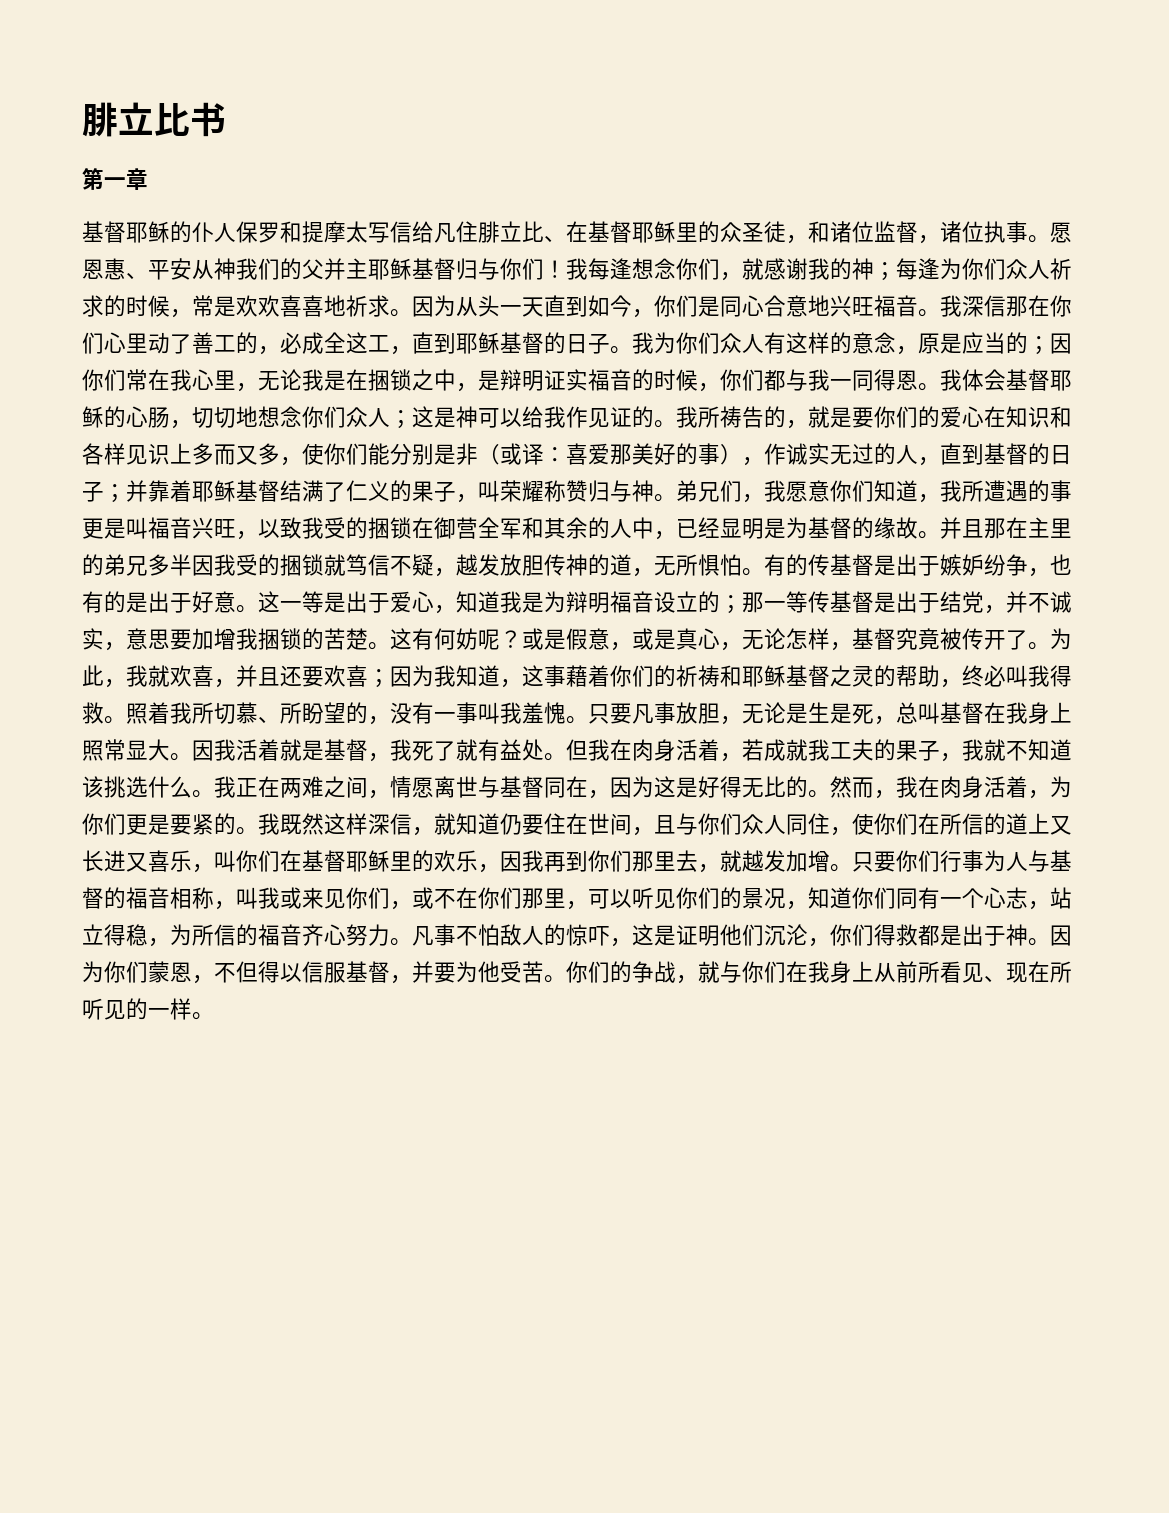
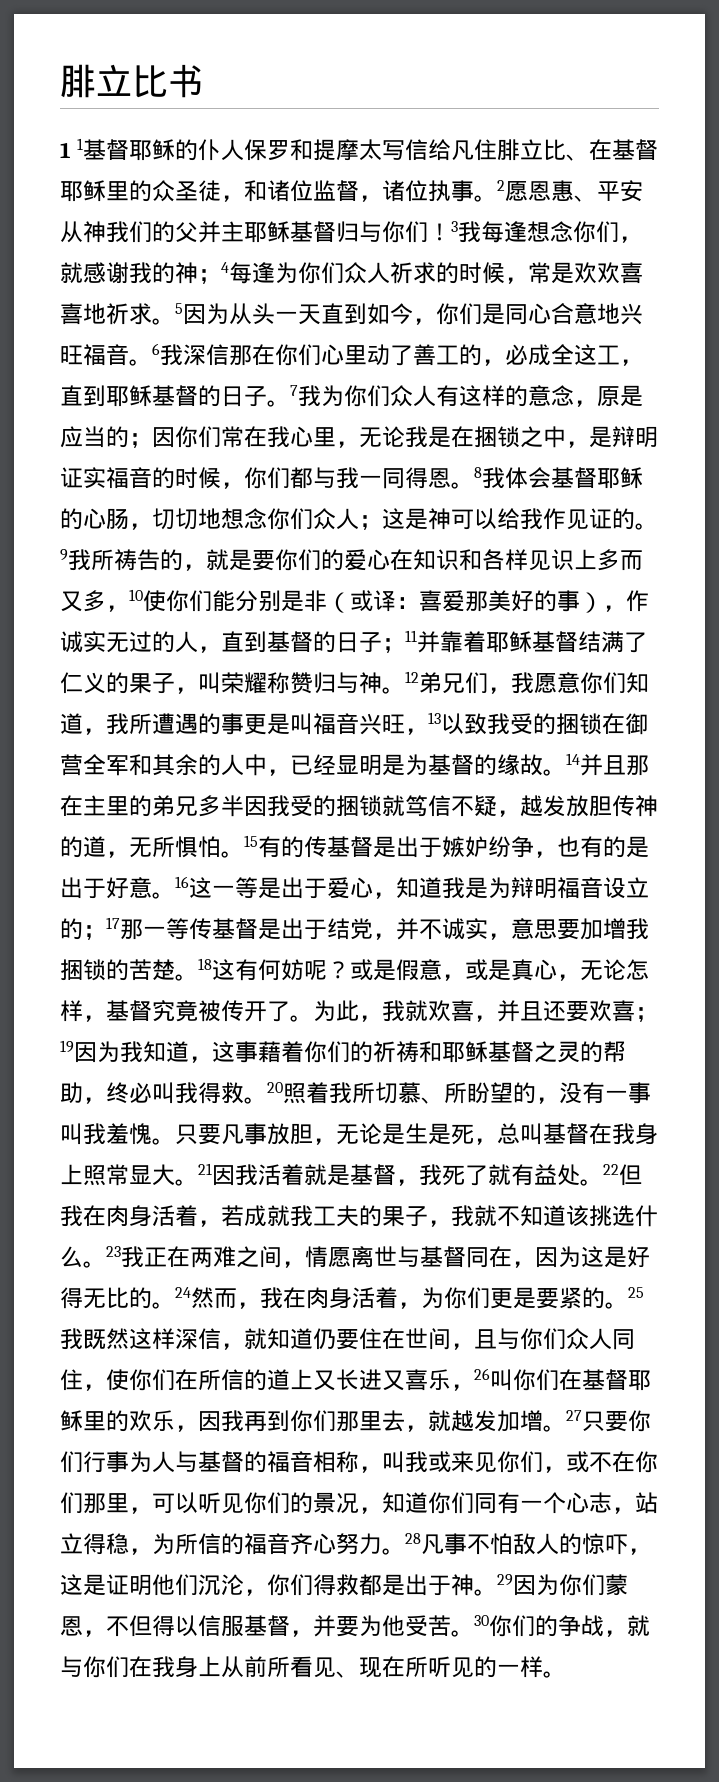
- 第一章
- 基督耶稣的仆人保罗和提摩太写信给凡住腓立比、在基督耶稣里的众圣徒，和诸位监督，诸位执事。
+ 1 1基督耶稣的仆人保罗和提摩太写信给凡住腓立比、在基督耶稣里的众圣徒，和诸位监督，诸位执事。
- 愿恩惠、平安从神我们的父并主耶稣基督归与你们！
+ 2愿恩惠、平安从神我们的父并主耶稣基督归与你们！
- 我每逢想念你们，就感谢我的神；每逢为你们众人祈求的时候，常是欢欢喜喜地祈求。
+ 3我每逢想念你们，就感谢我的神；4每逢为你们众人祈求的时候，常是欢欢喜喜地祈求。
- 因为从头一天直到如今，你们是同心合意地兴旺福音。
+ 5因为从头一天直到如今，你们是同心合意地兴旺福音。
- 我深信那在你们心里动了善工的，必成全这工，直到耶稣基督的日子。
+ 6我深信那在你们心里动了善工的，必成全这工，直到耶稣基督的日子。
- 我为你们众人有这样的意念，原是应当的；因你们常在我心里，无论我是在捆锁之中，是辩明证实福音的时候，你们都与我一同得恩。
+ 7我为你们众人有这样的意念，原是应当的；因你们常在我心里，无论我是在捆锁之中，是辩明证实福音的时候，你们都与我一同得恩。
- 我体会基督耶稣的心肠，切切地想念你们众人；这是神可以给我作见证的。
+ 8我体会基督耶稣的心肠，切切地想念你们众人；这是神可以给我作见证的。
- 我所祷告的，就是要你们的爱心在知识和各样见识上多而又多，使你们能分别是非（或译：喜爱那美好的事），作诚实无过的人，直到基督的日子；并靠着耶稣基督结满了仁义的果子，叫荣耀称赞归与神。
+ 9我所祷告的，就是要你们的爱心在知识和各样见识上多而又多，10使你们能分别是非（或译：喜爱那美好的事），作诚实无过的人，直到基督的日子；11并靠着耶稣基督结满了仁义的果子，叫荣耀称赞归与神。
- 弟兄们，我愿意你们知道，我所遭遇的事更是叫福音兴旺，以致我受的捆锁在御营全军和其余的人中，已经显明是为基督的缘故。
+ 12弟兄们，我愿意你们知道，我所遭遇的事更是叫福音兴旺，13以致我受的捆锁在御营全军和其余的人中，已经显明是为基督的缘故。
- 并且那在主里的弟兄多半因我受的捆锁就笃信不疑，越发放胆传神的道，无所惧怕。
+ 14并且那在主里的弟兄多半因我受的捆锁就笃信不疑，越发放胆传神的道，无所惧怕。
- 有的传基督是出于嫉妒纷争，也有的是出于好意。
+ 15有的传基督是出于嫉妒纷争，也有的是出于好意。
- 这一等是出于爱心，知道我是为辩明福音设立的；那一等传基督是出于结党，并不诚实，意思要加增我捆锁的苦楚。
+ 16这一等是出于爱心，知道我是为辩明福音设立的；17那一等传基督是出于结党，并不诚实，意思要加增我捆锁的苦楚。
- 这有何妨呢？
+ 18这有何妨呢？
- 为此，我就欢喜，并且还要欢喜；因为我知道，这事藉着你们的祈祷和耶稣基督之灵的帮助，终必叫我得救。
+ 为此，我就欢喜，并且还要欢喜；19因为我知道，这事藉着你们的祈祷和耶稣基督之灵的帮助，终必叫我得救。
- 照着我所切慕、所盼望的，没有一事叫我羞愧。
+ 20照着我所切慕、所盼望的，没有一事叫我羞愧。
- 因我活着就是基督，我死了就有益处。
+ 21因我活着就是基督，我死了就有益处。
- 但我在肉身活着，若成就我工夫的果子，我就不知道该挑选什么。
+ 22但我在肉身活着，若成就我工夫的果子，我就不知道该挑选什么。
- 我正在两难之间，情愿离世与基督同在，因为这是好得无比的。
+ 23我正在两难之间，情愿离世与基督同在，因为这是好得无比的。
- 然而，我在肉身活着，为你们更是要紧的。
+ 24然而，我在肉身活着，为你们更是要紧的。
- 我既然这样深信，就知道仍要住在世间，且与你们众人同住，使你们在所信的道上又长进又喜乐，叫你们在基督耶稣里的欢乐，因我再到你们那里去，就越发加增。
+ 25我既然这样深信，就知道仍要住在世间，且与你们众人同住，使你们在所信的道上又长进又喜乐，26叫你们在基督耶稣里的欢乐，因我再到你们那里去，就越发加增。
- 只要你们行事为人与基督的福音相称，叫我或来见你们，或不在你们那里，可以听见你们的景况，知道你们同有一个心志，站立得稳，为所信的福音齐心努力。
+ 27只要你们行事为人与基督的福音相称，叫我或来见你们，或不在你们那里，可以听见你们的景况，知道你们同有一个心志，站立得稳，为所信的福音齐心努力。
- 凡事不怕敌人的惊吓，这是证明他们沉沦，你们得救都是出于神。
+ 28凡事不怕敌人的惊吓，这是证明他们沉沦，你们得救都是出于神。
- 因为你们蒙恩，不但得以信服基督，并要为他受苦。
+ 29因为你们蒙恩，不但得以信服基督，并要为他受苦。
- 你们的争战，就与你们在我身上从前所看见、现在所听见的一样。
+ 30你们的争战，就与你们在我身上从前所看见、现在所听见的一样。

